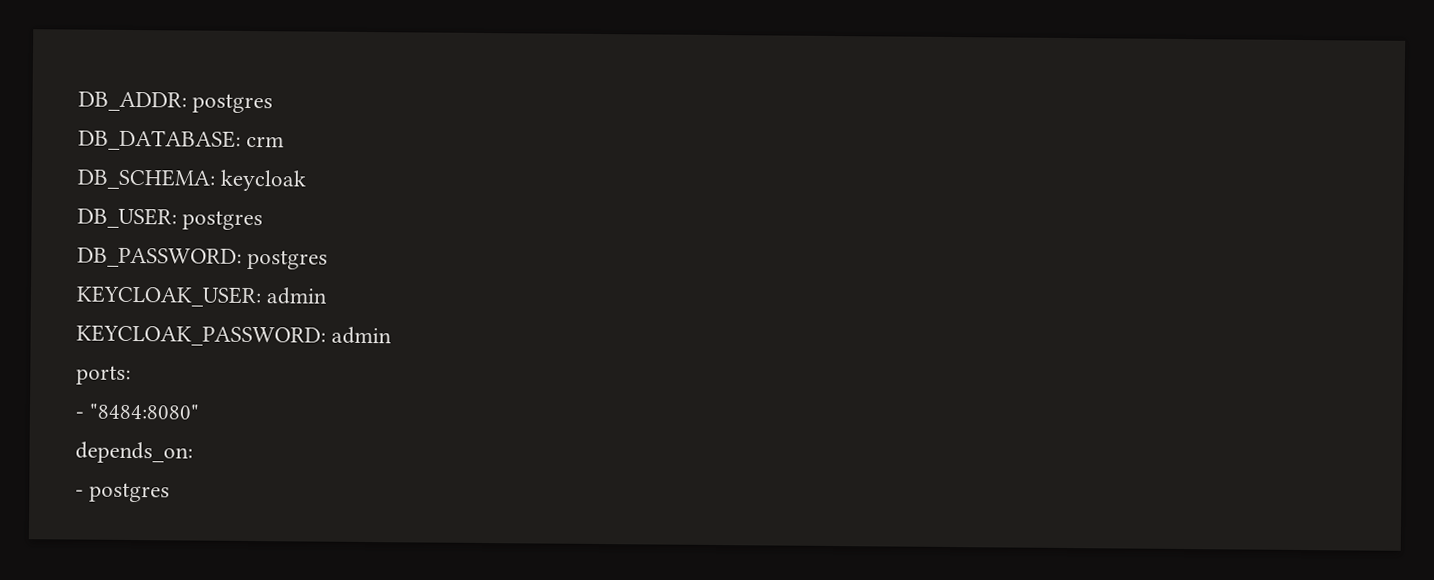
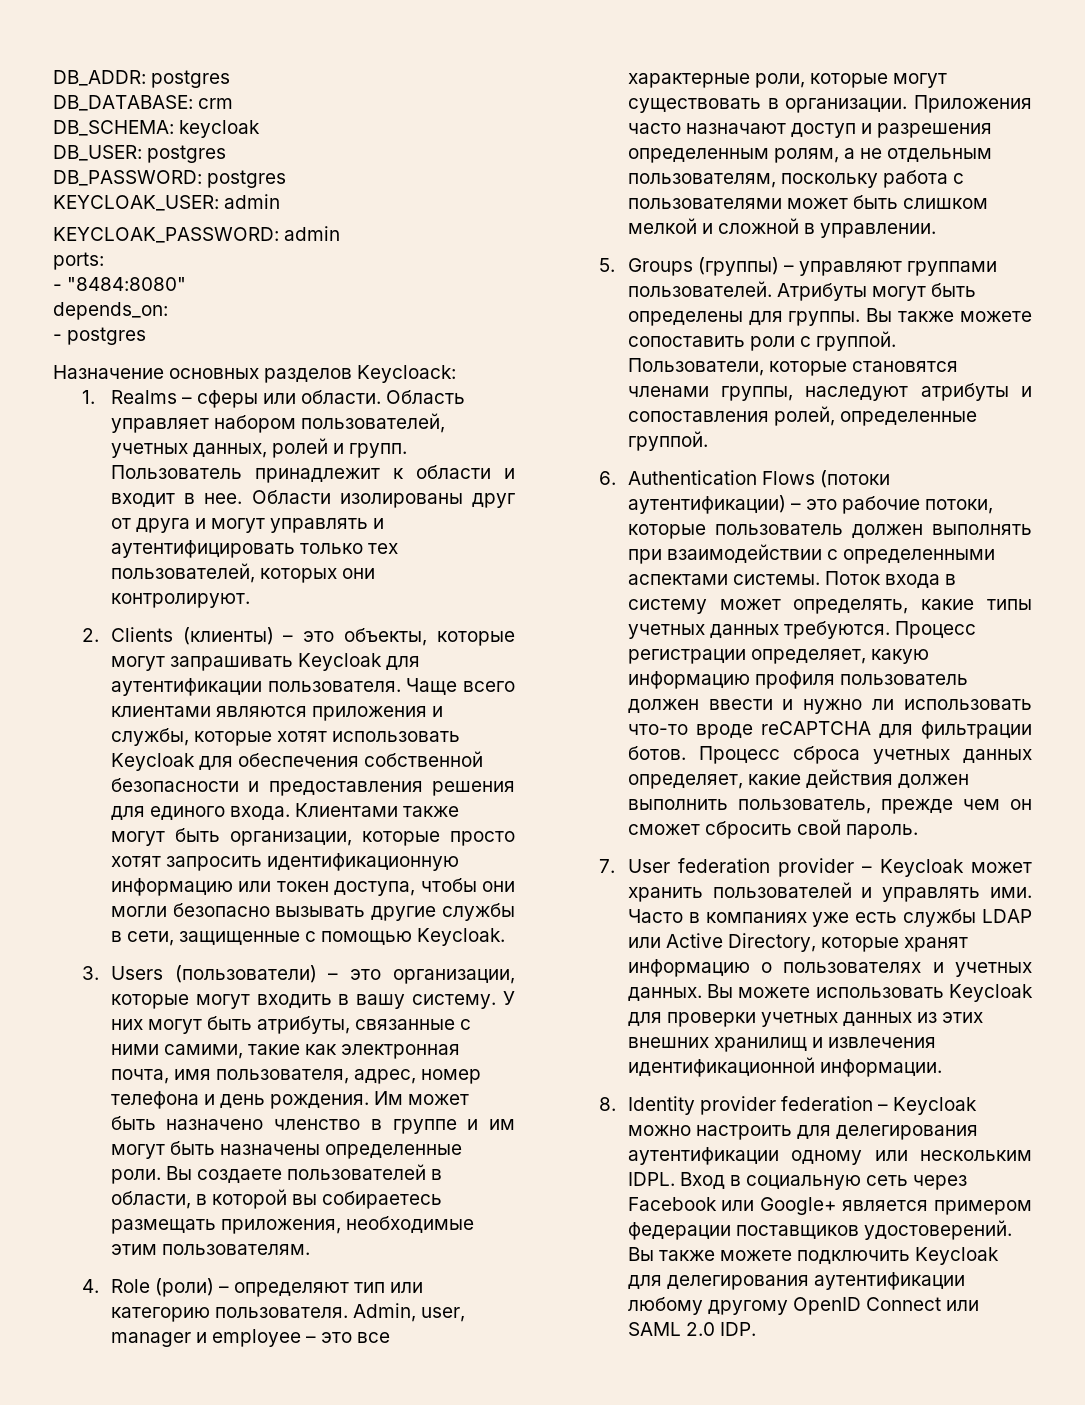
+ Назначение основных разделов Keycloack:
+ 1. Realms – сферы или области. Область управляет набором пользователей, учетных данных, ролей и групп. Пользователь принадлежит к области и входит в нее. Области изолированы друг от друга и могут управлять и аутентифицировать только тех пользователей, которых они контролируют.
+ 2. Clients (клиенты) – это объекты, которые могут запрашивать Keycloak для аутентификации пользователя. Чаще всего клиентами являются приложения и службы, которые хотят использовать Keycloak для обеспечения собственной безопасности и предоставления решения для единого входа. Клиентами также могут быть организации, которые просто хотят запросить идентификационную информацию или токен доступа, чтобы они могли безопасно вызывать другие службы в сети, защищенные с помощью Keycloak.
+ 3. Users (пользователи) – это организации, которые могут входить в вашу систему. У них могут быть атрибуты, связанные с ними самими, такие как электронная почта, имя пользователя, адрес, номер телефона и день рождения. Им может быть назначено членство в группе и им могут быть назначены определенные роли. Вы создаете пользователей в области, в которой вы собираетесь размещать приложения, необходимые этим пользователям.
+ 4. Role (роли) – определяют тип или категорию пользователя. Admin, user, manager и employee – это все характерные роли, которые могут существовать в организации. Приложения часто назначают доступ и разрешения определенным ролям, а не отдельным пользователям, поскольку работа с пользователями может быть слишком мелкой и сложной в управлении.
+ 5. Groups (группы) – управляют группами пользователей. Атрибуты могут быть определены для группы. Вы также можете сопоставить роли с группой. Пользователи, которые становятся членами группы, наследуют атрибуты и сопоставления ролей, определенные группой.
+ 6. Authentication Flows (потоки аутентификации) – это рабочие потоки, которые пользователь должен выполнять при взаимодействии с определенными аспектами системы. Поток входа в систему может определять, какие типы учетных данных требуются. Процесс регистрации определяет, какую информацию профиля пользователь должен ввести и нужно ли использовать что-то вроде reCAPTCHA для фильтрации ботов. Процесс сброса учетных данных определяет, какие действия должен выполнить пользователь, прежде чем он сможет сбросить свой пароль.
+ 7. User federation provider – Keycloak может хранить пользователей и управлять ими. Часто в компаниях уже есть службы LDAP или Active Directory, которые хранят информацию о пользователях и учетных данных. Вы можете использовать Keycloak для проверки учетных данных из этих внешних хранилищ и извлечения идентификационной информации.
+ 8. Identity provider federation – Keycloak можно настроить для делегирования аутентификации одному или нескольким IDPL. Вход в социальную сеть через Facebook или Google+ является примером федерации поставщиков удостоверений. Вы также можете подключить Keycloak для делегирования аутентификации любому другому OpenID Connect или SAML 2.0 IDP.

